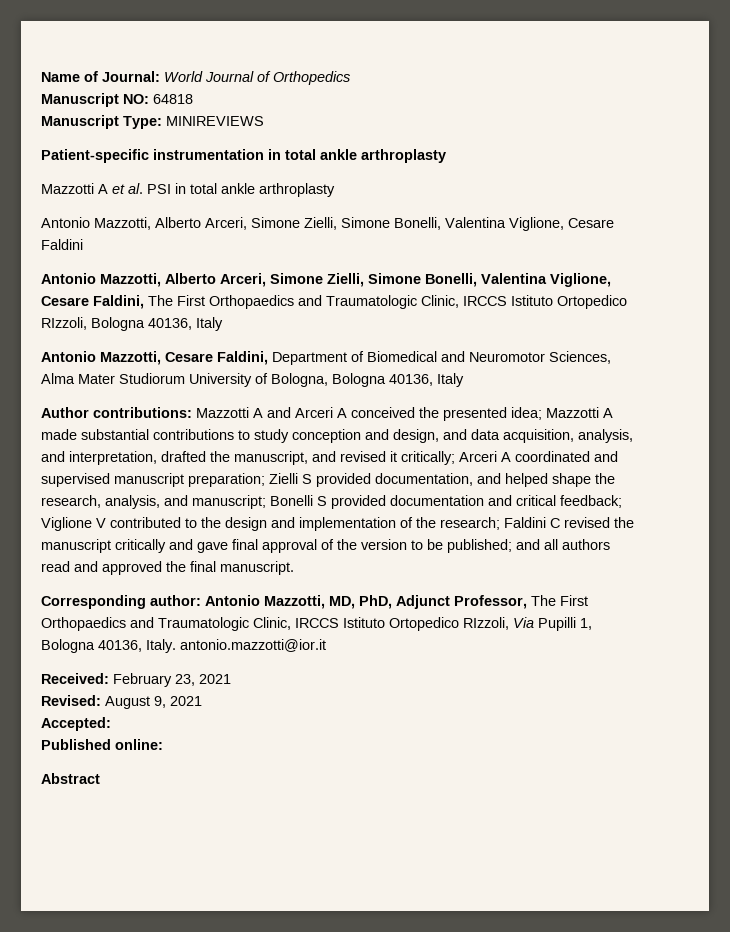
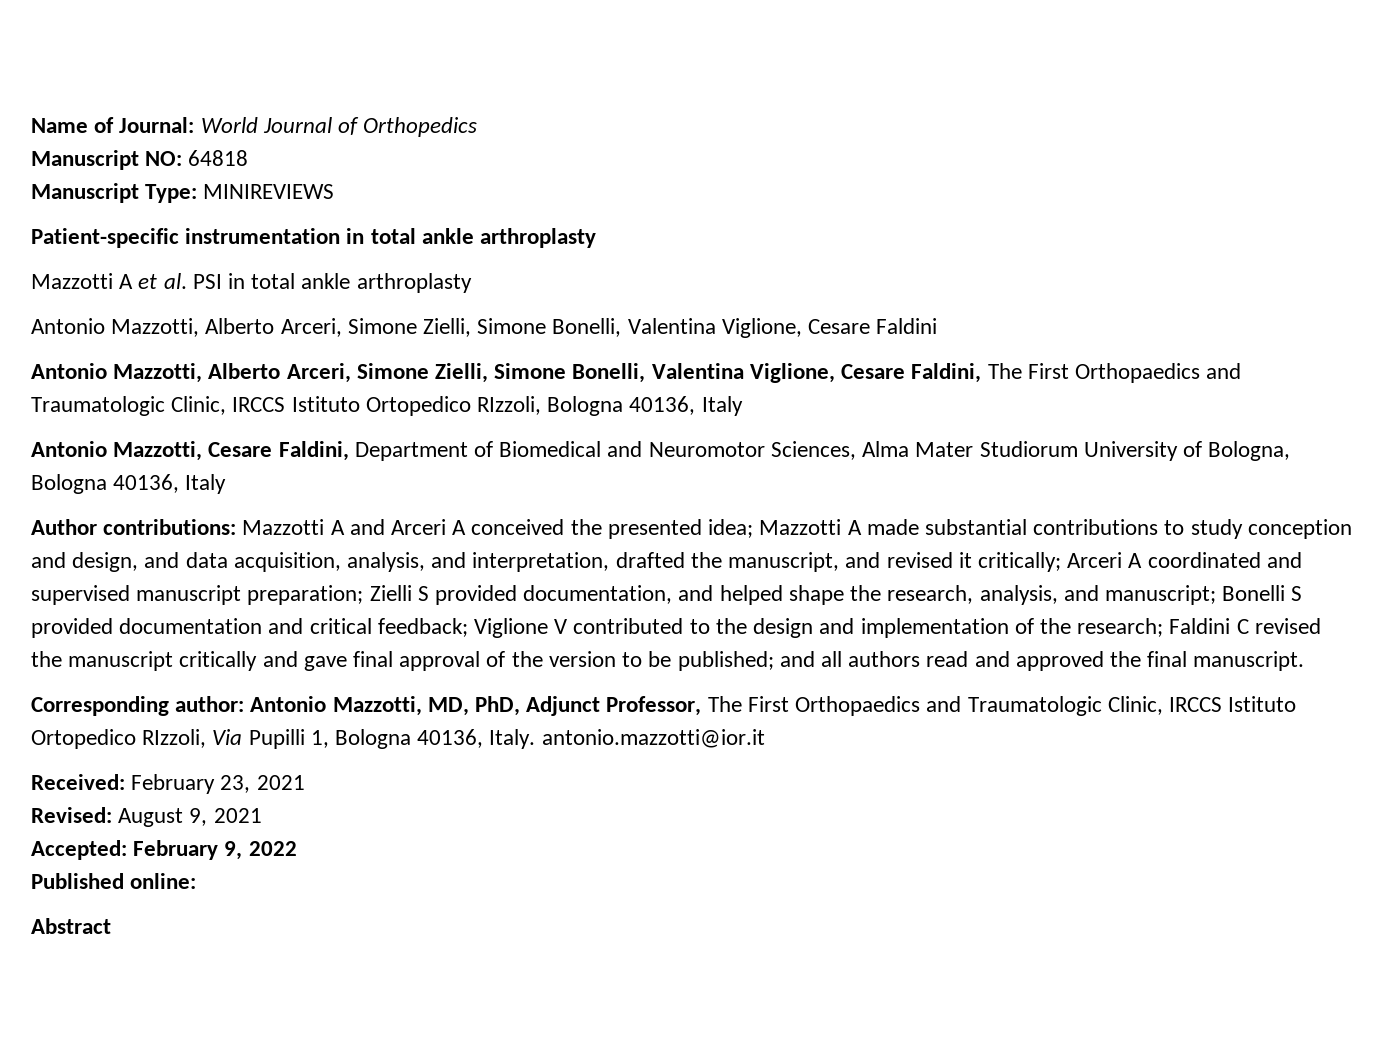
- Accepted:
+ Accepted: February 9, 2022

